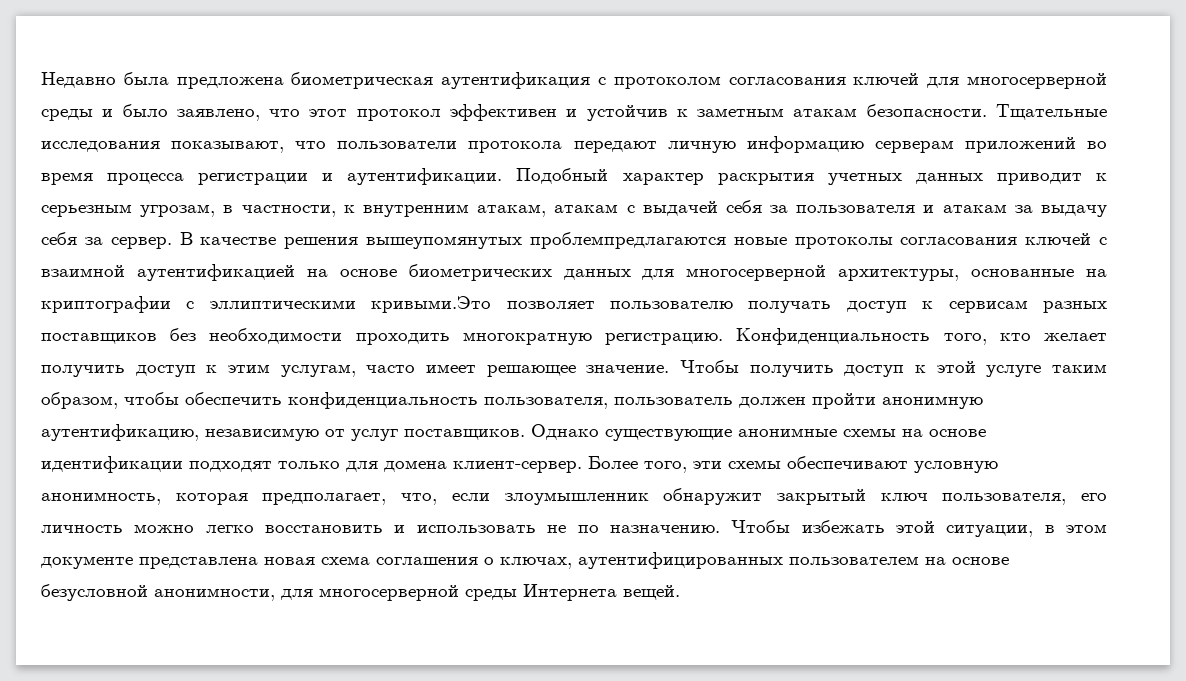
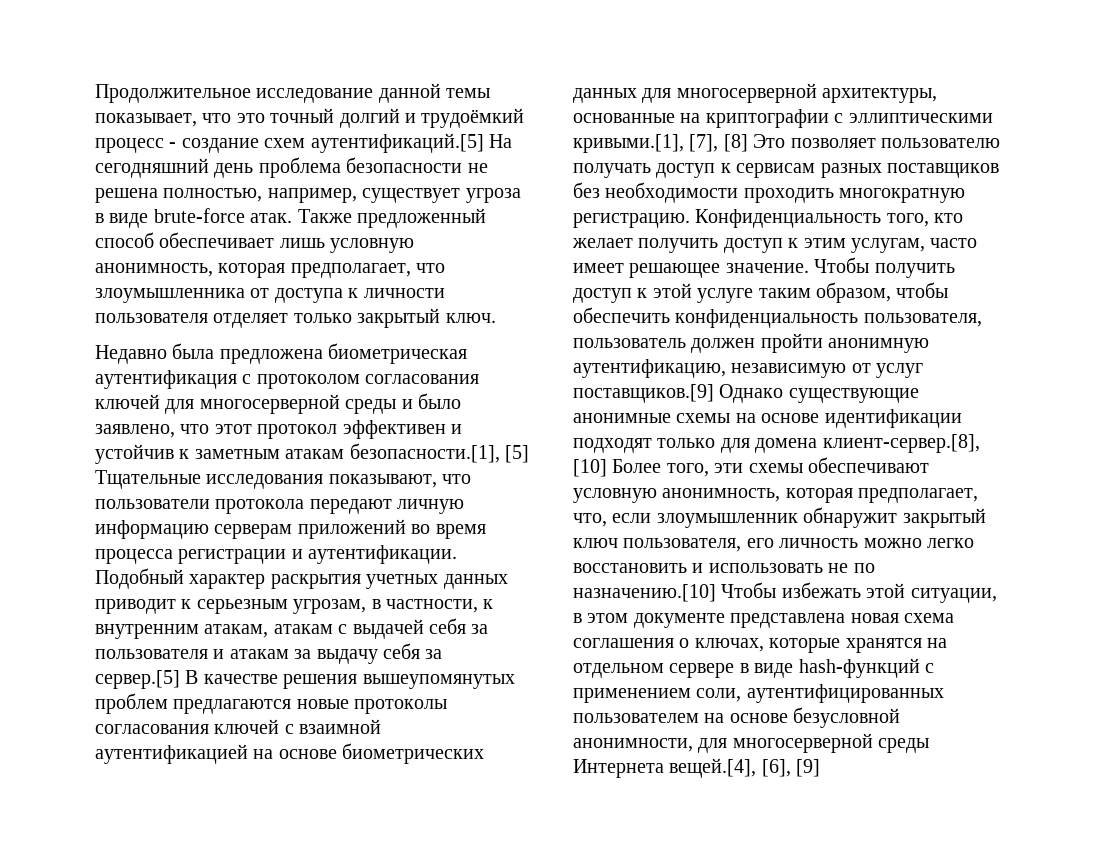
+ Продолжительное исследование данной темы показывает, что это точный долгий и трудоёмкий процесс - создание схем аутентификаций.[5] На сегодняшний день проблема безопасности не решена полностью, например, существует угроза в виде brute-force атак. Также предложенный способ обеспечивает лишь условную анонимность, которая предполагает, что злоумышленника от доступа к личности пользователя отделяет только закрытый ключ.
- Недавно была предложена биометрическая аутентификация с протоколом согласования ключей для многосерверной среды и было заявлено, что этот протокол эффективен и устойчив к заметным атакам безопасности. Тщательные исследования показывают, что пользователи протокола передают личную информацию серверам приложений во время процесса регистрации и аутентификации.
+ Недавно была предложена биометрическая аутентификация с протоколом согласования ключей для многосерверной среды и было заявлено, что этот протокол эффективен и устойчив к заметным атакам безопасности.[1], [5] Тщательные исследования показывают, что пользователи протокола передают личную информацию серверам приложений во время процесса регистрации и аутентификации.
- Подобный характер раскрытия учетных данных приводит к серьезным угрозам, в частности, к внутренним атакам, атакам с выдачей себя за пользователя и атакам за выдачу себя за сервер. В качестве решения вышеупомянутых проблемпредлагаются новые протоколы согласования ключей с взаимной аутентификацией на основе биометрических данных для многосерверной архитектуры, основанные на криптографии с эллиптическими кривыми.Это позволяет пользователю получать доступ к сервисам разных поставщиков без необходимости проходить многократную регистрацию.
+ Подобный характер раскрытия учетных данных приводит к серьезным угрозам, в частности, к внутренним атакам, атакам с выдачей себя за пользователя и атакам за выдачу себя за сервер.[5] В качестве решения вышеупомянутых проблем предлагаются новые протоколы согласования ключей с взаимной аутентификацией на основе биометрических данных для многосерверной архитектуры, основанные на криптографии с эллиптическими кривыми.[1], [7], [8] Это позволяет пользователю получать доступ к сервисам разных поставщиков без необходимости проходить многократную регистрацию.
- Чтобы получить доступ к этой услуге таким образом, чтобы обеспечить конфиденциальность пользователя, пользователь должен пройти анонимную аутентификацию, независимую от услуг поставщиков. Однако существующие анонимные схемы на основе идентификации подходят только для домена клиент-сервер. Более того, эти схемы обеспечивают условную анонимность, которая предполагает, что, если злоумышленник обнаружит закрытый ключ пользователя, его личность можно легко восстановить и использовать не по назначению. Чтобы избежать этой ситуации, в этом документе представлена новая схема соглашения о ключах, аутентифицированных пользователем на основе безусловной анонимности, для многосерверной среды Интернета вещей.
+ Чтобы получить доступ к этой услуге таким образом, чтобы обеспечить конфиденциальность пользователя, пользователь должен пройти анонимную аутентификацию, независимую от услуг поставщиков.[9] Однако существующие анонимные схемы на основе идентификации подходят только для домена клиент-сервер.[8], [10] Более того, эти схемы обеспечивают условную анонимность, которая предполагает, что, если злоумышленник обнаружит закрытый ключ пользователя, его личность можно легко восстановить и использовать не по назначению.[10] Чтобы избежать этой ситуации, в этом документе представлена новая схема соглашения о ключах, которые хранятся на отдельном сервере в виде hash-функций с применением соли, аутентифицированных пользователем на основе безусловной анонимности, для многосерверной среды Интернета вещей.[4], [6], [9]

